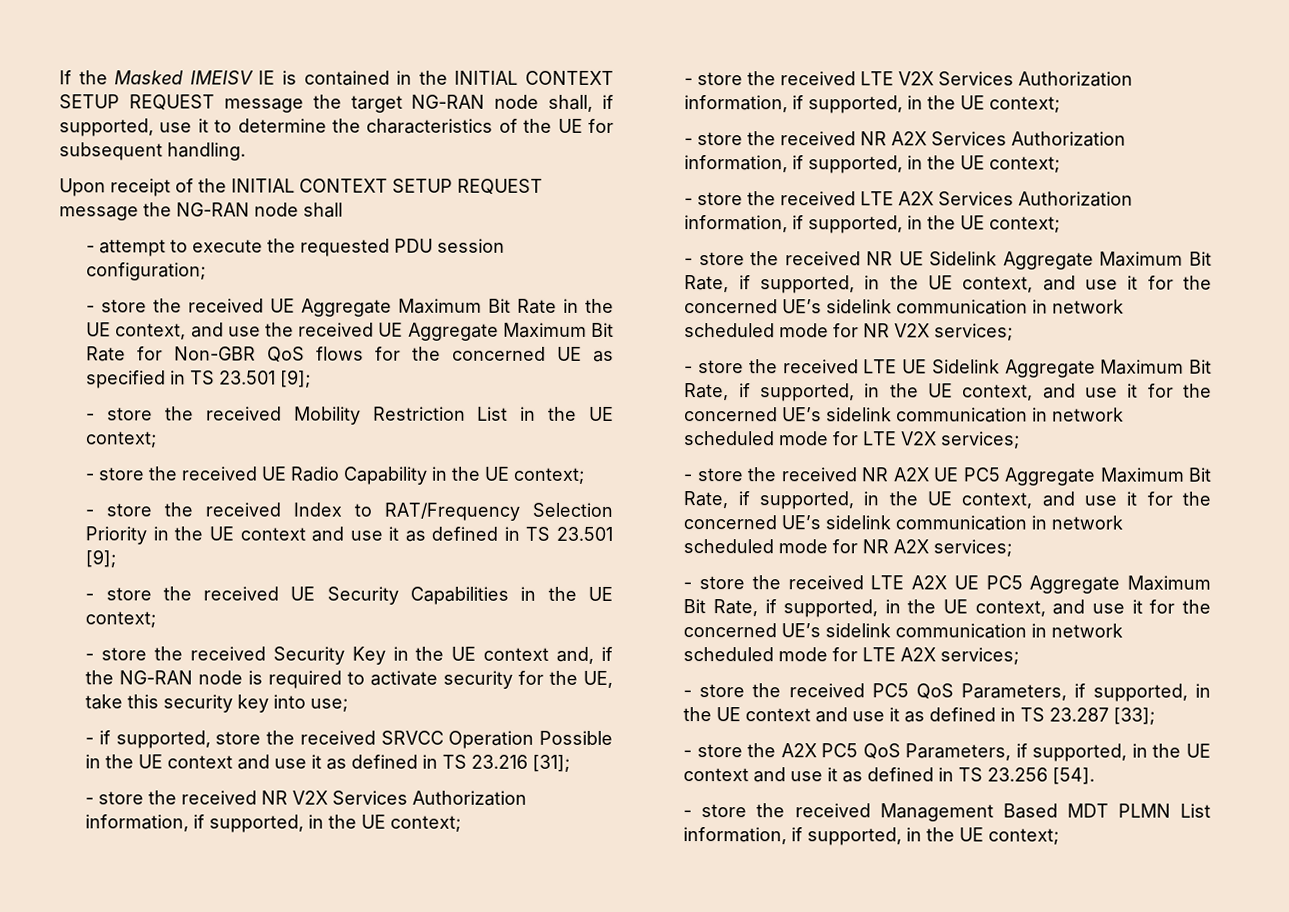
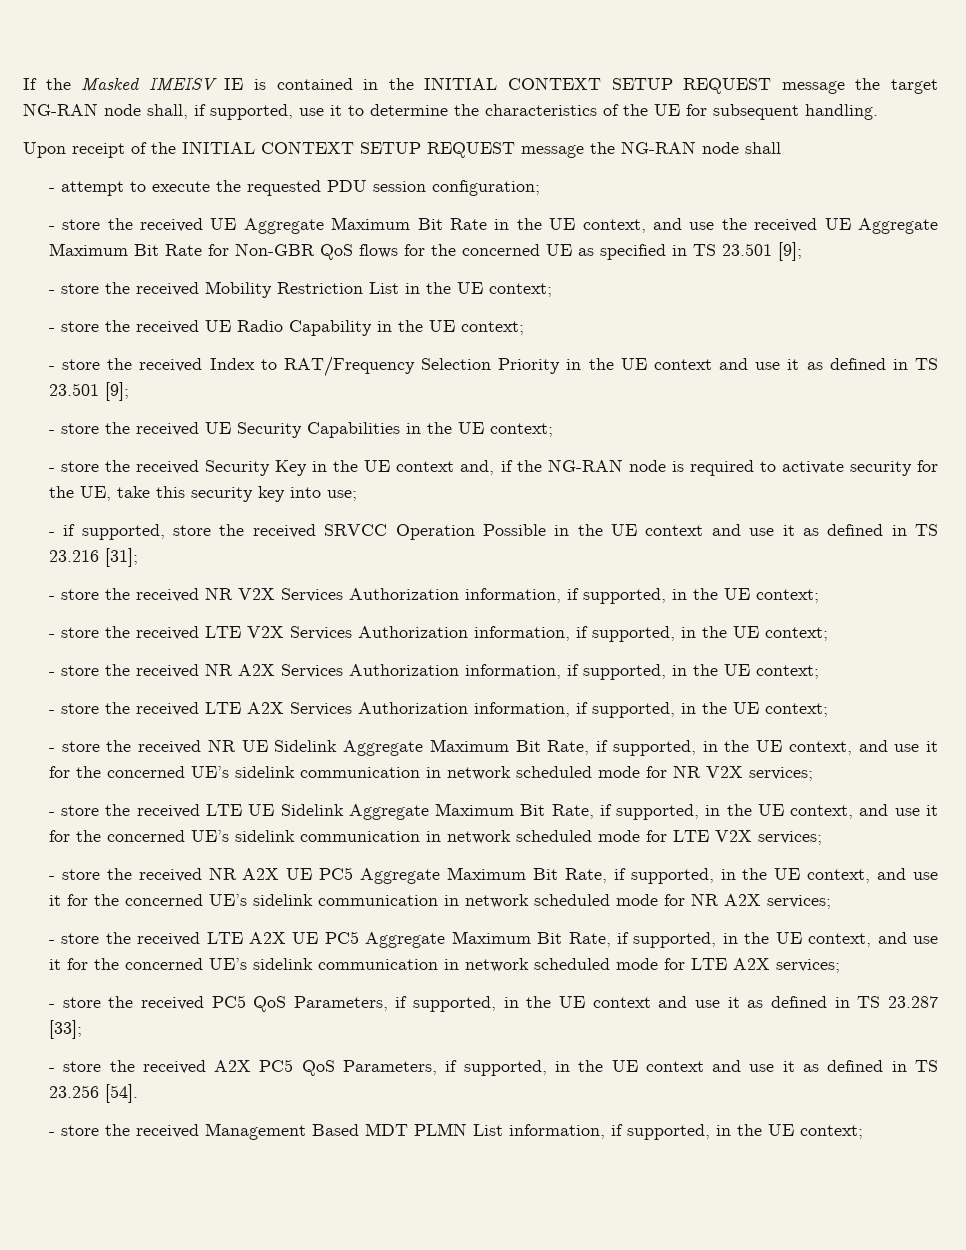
- - store the A2X PC5 QoS Parameters, if supported, in the UE context and use it as defined in TS 23.256 [54].
+ - store the received A2X PC5 QoS Parameters, if supported, in the UE context and use it as defined in TS 23.256 [54].

